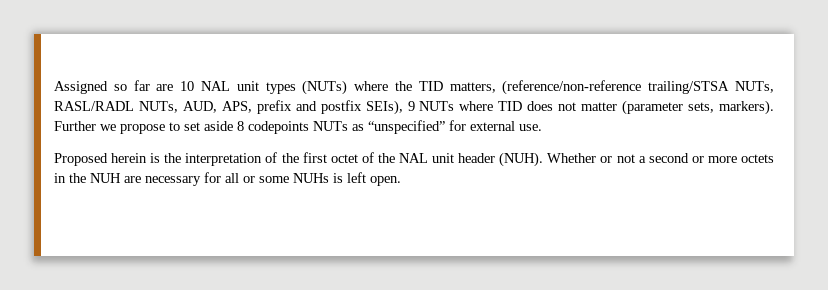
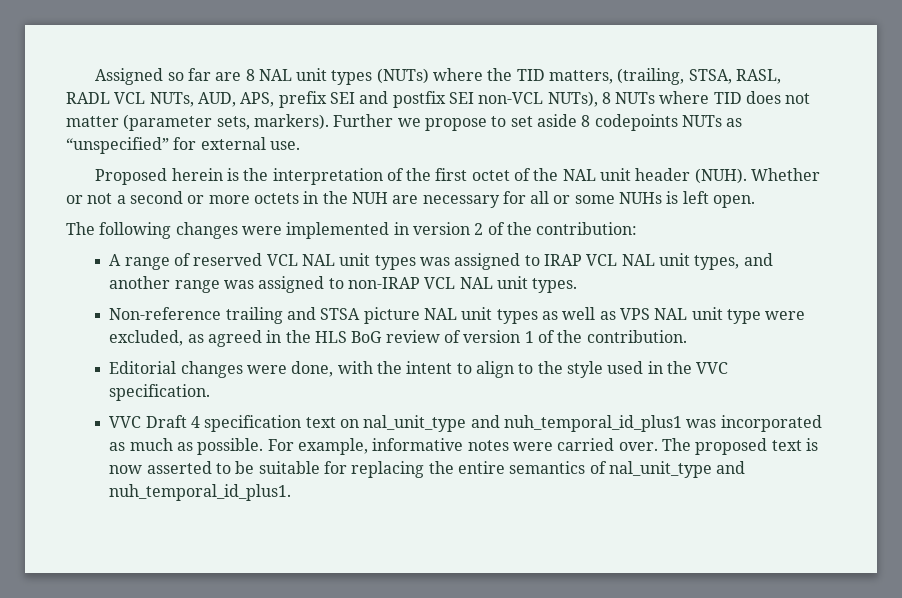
- Assigned so far are 10 NAL unit types (NUTs) where the TID matters, (reference/non-reference trailing/STSA NUTs, RASL/RADL NUTs, AUD, APS, prefix and postfix SEIs), 9 NUTs where TID does not matter (parameter sets, markers).
+ Assigned so far are 8 NAL unit types (NUTs) where the TID matters, (trailing, STSA, RASL, RADL VCL NUTs, AUD, APS, prefix SEI and postfix SEI non-VCL NUTs), 8 NUTs where TID does not matter (parameter sets, markers).
+ The following changes were implemented in version 2 of the contribution:
+ A range of reserved VCL NAL unit types was assigned to IRAP VCL NAL unit types, and another range was assigned to non-IRAP VCL NAL unit types.
+ Non-reference trailing and STSA picture NAL unit types as well as VPS NAL unit type were excluded, as agreed in the HLS BoG review of version 1 of the contribution.
+ Editorial changes were done, with the intent to align to the style used in the VVC specification.
+ VVC Draft 4 specification text on nal_unit_type and nuh_temporal_id_plus1 was incorporated as much as possible. For example, informative notes were carried over. The proposed text is now asserted to be suitable for replacing the entire semantics of nal_unit_type and nuh_temporal_id_plus1.

